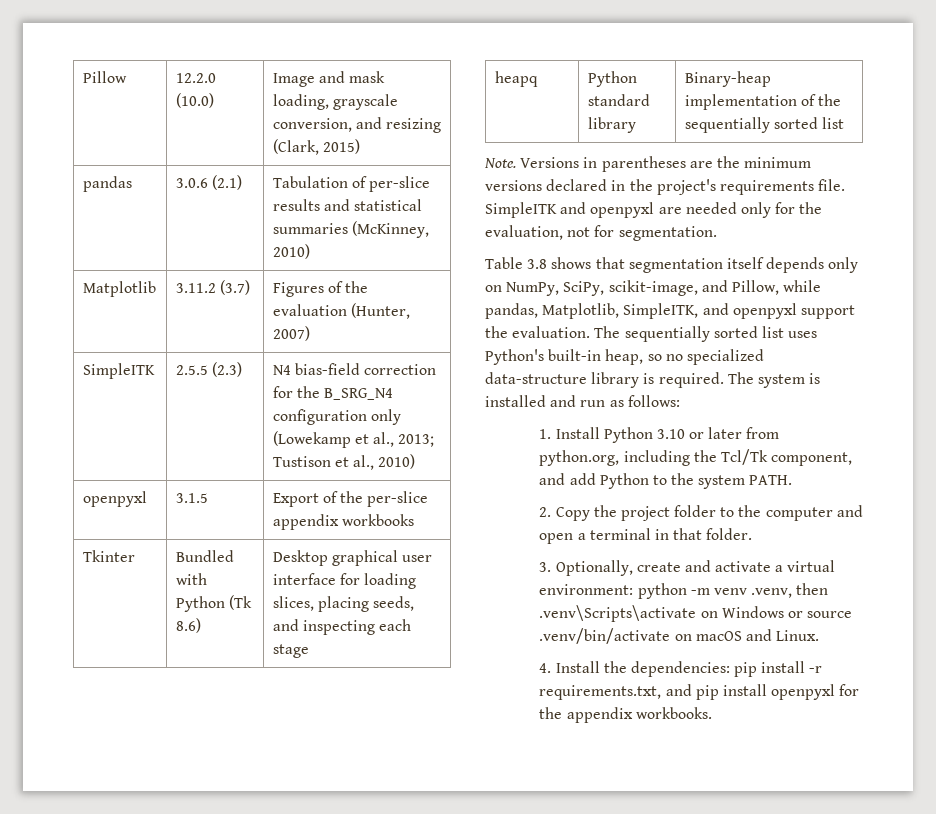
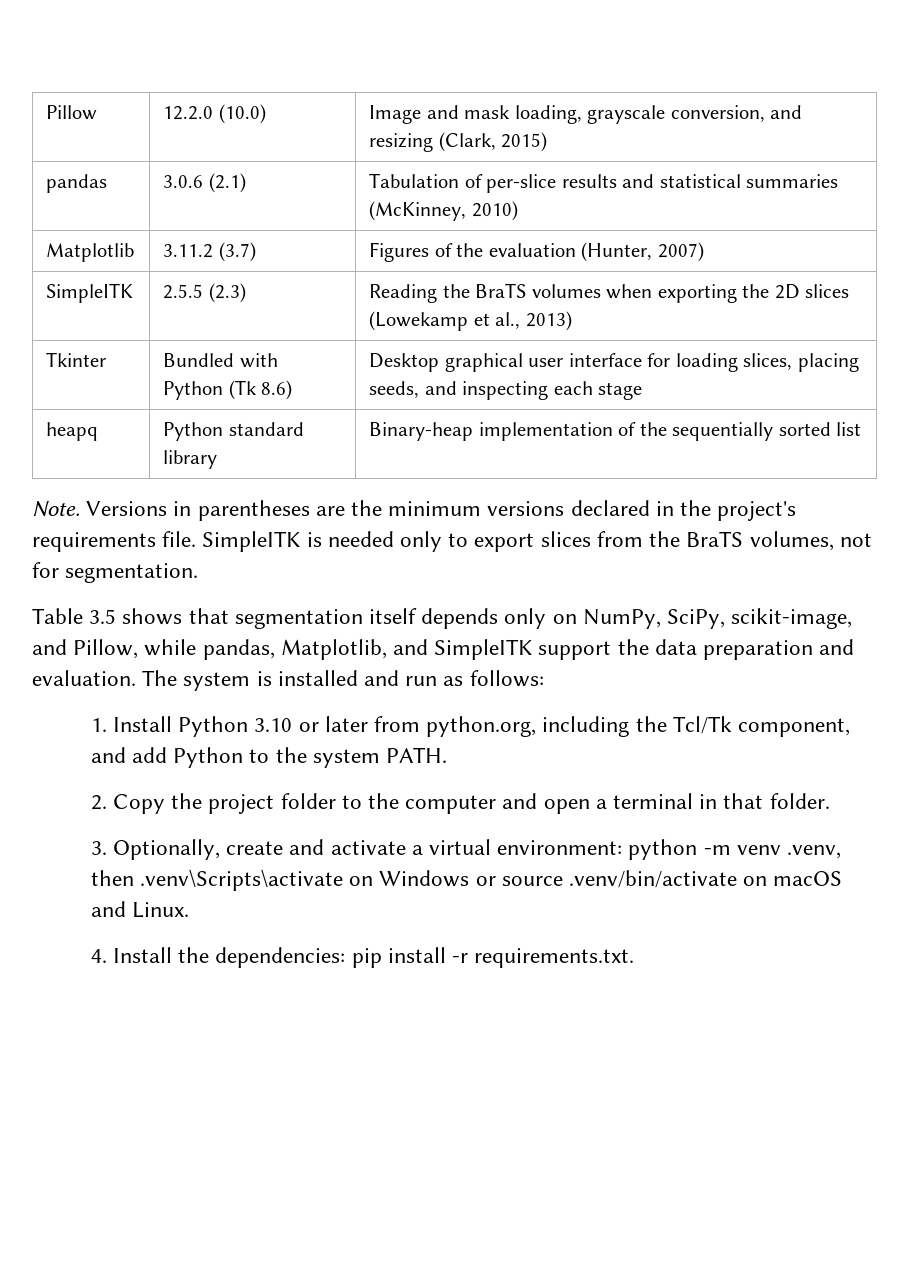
- SimpleITK | 2.5.5 (2.3) | N4 bias-field correction for the B_SRG_N4 configuration only (Lowekamp et al., 2013; Tustison et al., 2010)
- openpyxl | 3.1.5 | Export of the per-slice appendix workbooks
+ SimpleITK | 2.5.5 (2.3) | Reading the BraTS volumes when exporting the 2D slices (Lowekamp et al., 2013)
- SimpleITK and openpyxl are needed only for the evaluation, not for segmentation.
+ SimpleITK is needed only to export slices from the BraTS volumes, not for segmentation.
- Table 3.8 shows that segmentation itself depends only on NumPy, SciPy, scikit-image, and Pillow, while pandas, Matplotlib, SimpleITK, and openpyxl support the evaluation. The sequentially sorted list uses Python's built-in heap, so no specialized data-structure library is required.
+ Table 3.5 shows that segmentation itself depends only on NumPy, SciPy, scikit-image, and Pillow, while pandas, Matplotlib, and SimpleITK support the data preparation and evaluation.
- 4. Install the dependencies: pip install -r requirements.txt, and pip install openpyxl for the appendix workbooks.
+ 4. Install the dependencies: pip install -r requirements.txt.

